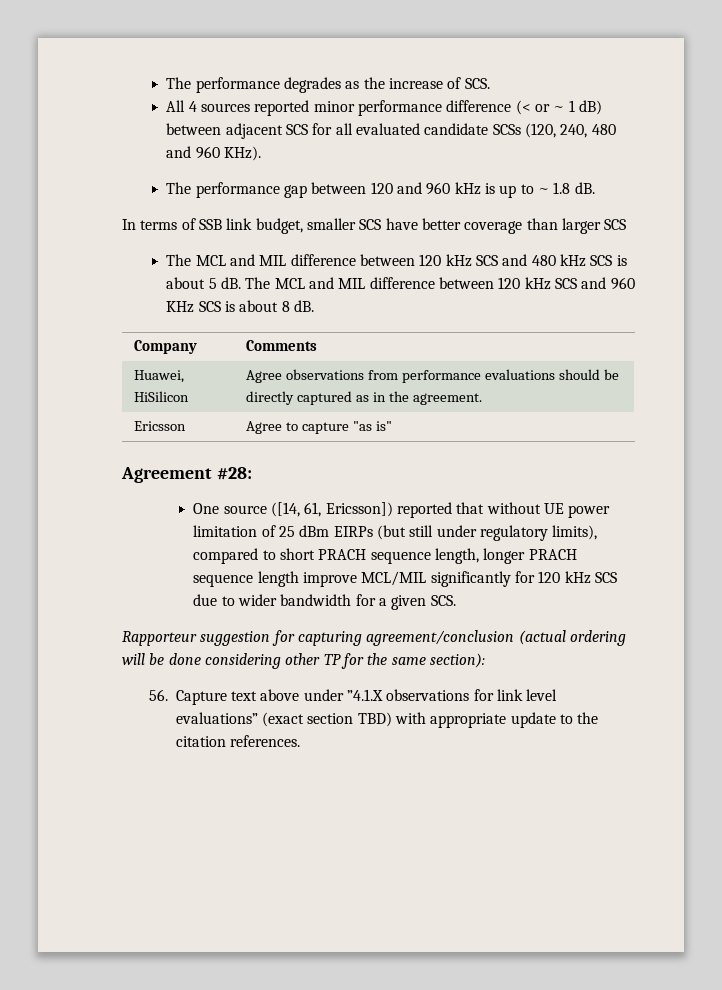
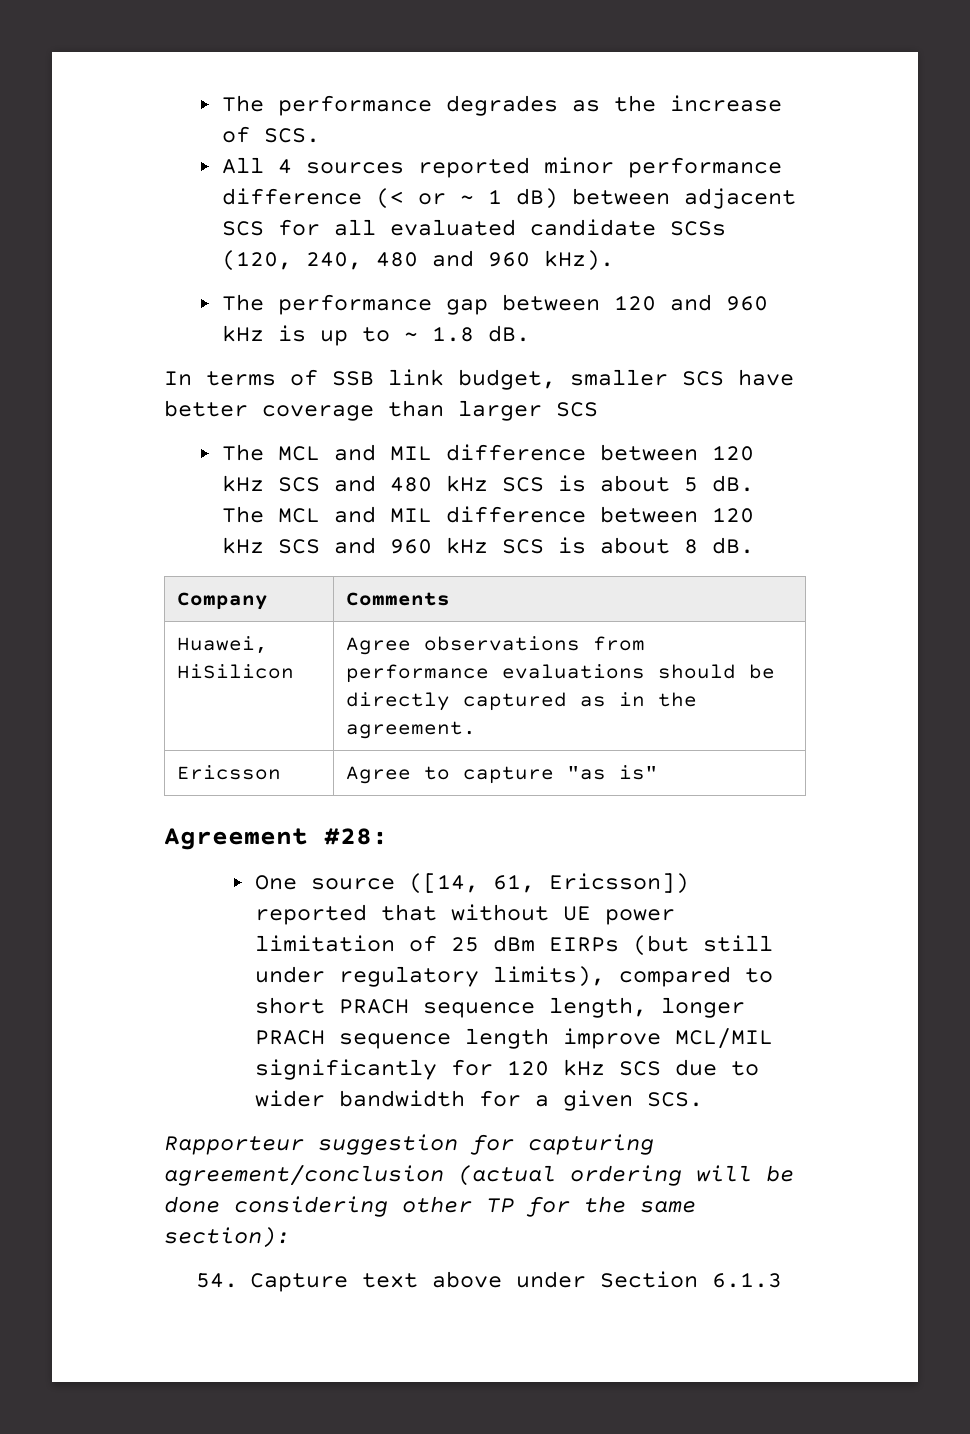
- All 4 sources reported minor performance difference (< or ~ 1 dB) between adjacent SCS for all evaluated candidate SCSs (120, 240, 480 and 960 KHz).
+ All 4 sources reported minor performance difference (< or ~ 1 dB) between adjacent SCS for all evaluated candidate SCSs (120, 240, 480 and 960 kHz).
- The MCL and MIL difference between 120 kHz SCS and 960 KHz SCS is about 8 dB.
+ The MCL and MIL difference between 120 kHz SCS and 960 kHz SCS is about 8 dB.
- 56. Capture text above under ”4.1.X observations for link level evaluations” (exact section TBD) with appropriate update to the citation references.
+ 54. Capture text above under Section 6.1.3

